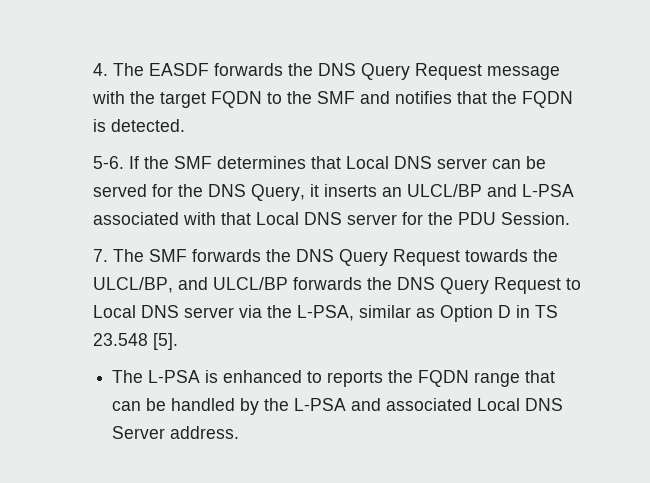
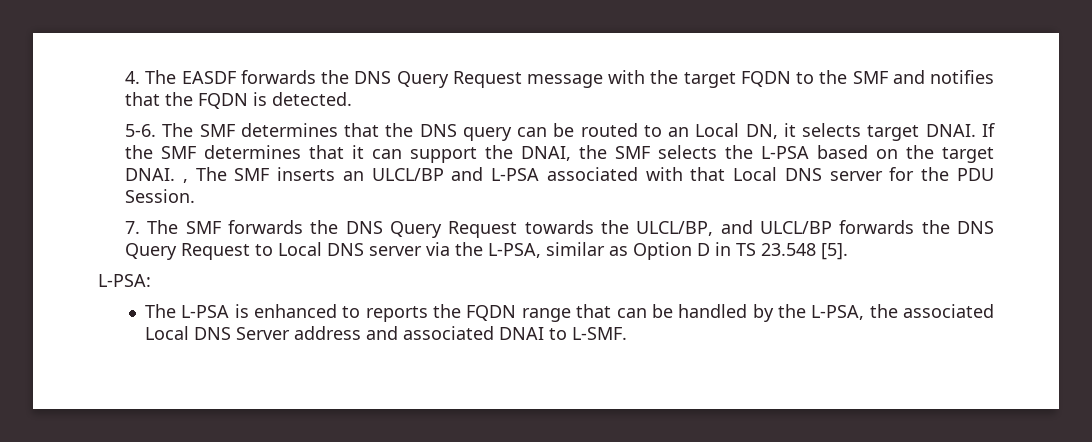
+ The SMF determines that the DNS query can be routed to an Local DN, it selects target DNAI.
- If the SMF determines that Local DNS server can be served for the DNS Query, it inserts an ULCL/BP and L-PSA associated with that Local DNS server for the PDU Session.
+ If the SMF determines that it can support the DNAI, the SMF selects the L-PSA based on the target DNAI. , The SMF inserts an ULCL/BP and L-PSA associated with that Local DNS server for the PDU Session.
+ L-PSA:
- The L-PSA is enhanced to reports the FQDN range that can be handled by the L-PSA and associated Local DNS Server address.
+ The L-PSA is enhanced to reports the FQDN range that can be handled by the L-PSA, the associated Local DNS Server address and associated DNAI to L-SMF.

